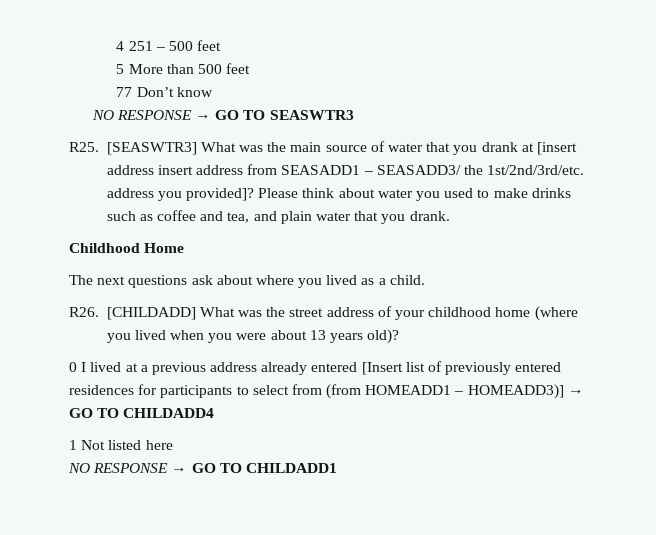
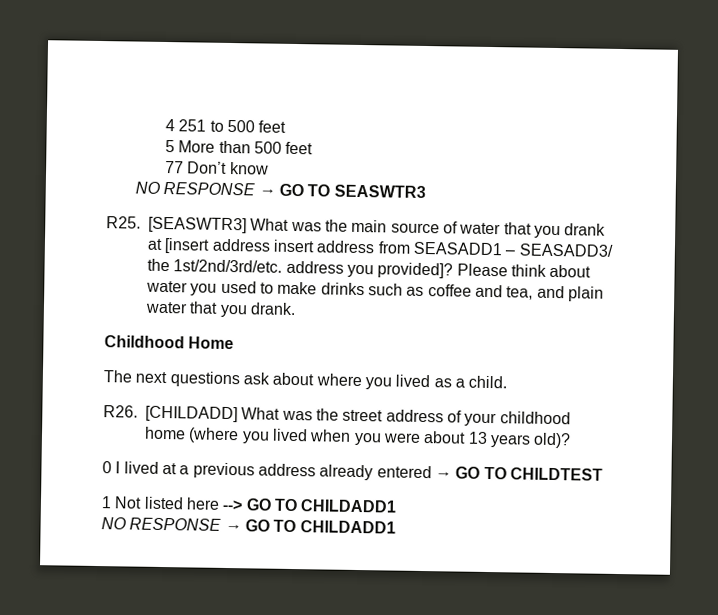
- 4 251 – 500 feet
+ 4 251 to 500 feet
- 0 I lived at a previous address already entered [Insert list of previously entered residences for participants to select from (from HOMEADD1 – HOMEADD3)] → GO TO CHILDADD4
+ 0 I lived at a previous address already entered → GO TO CHILDTEST
- 1 Not listed here
+ 1 Not listed here --> GO TO CHILDADD1

